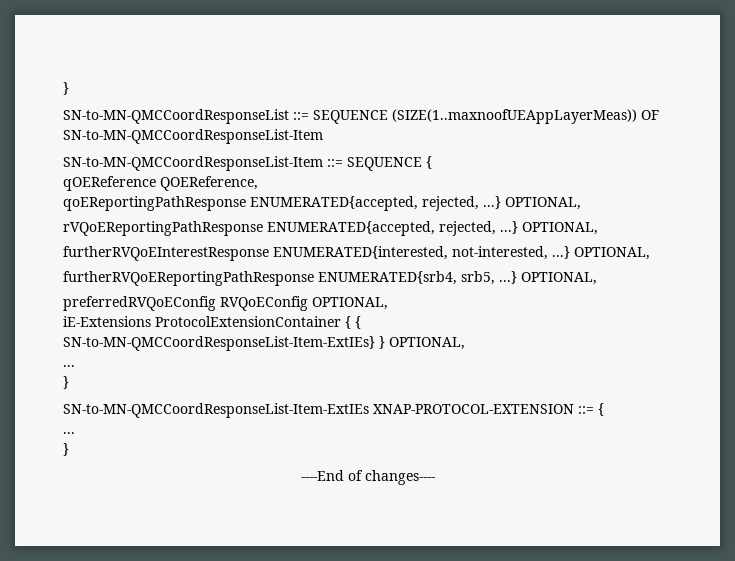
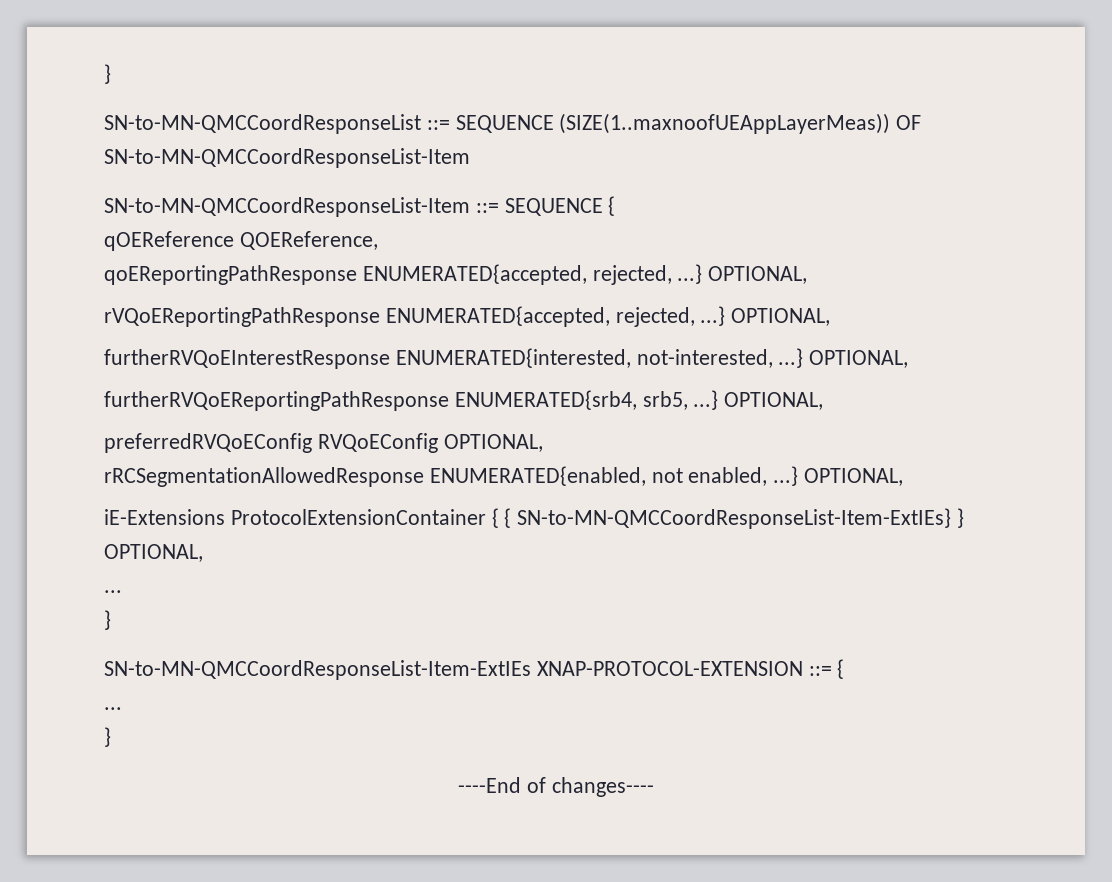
+ rRCSegmentationAllowedResponse ENUMERATED{enabled, not enabled, ...} OPTIONAL,

